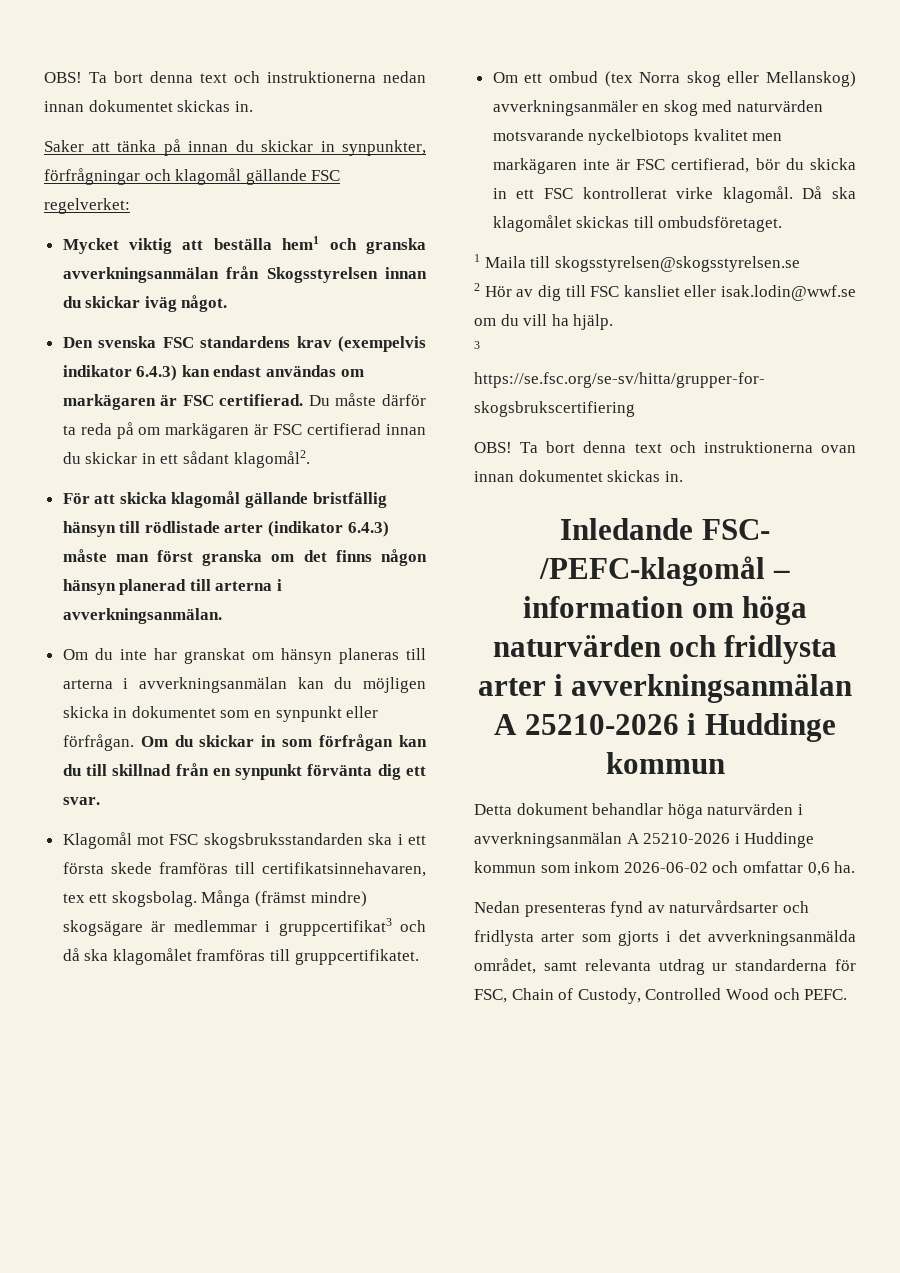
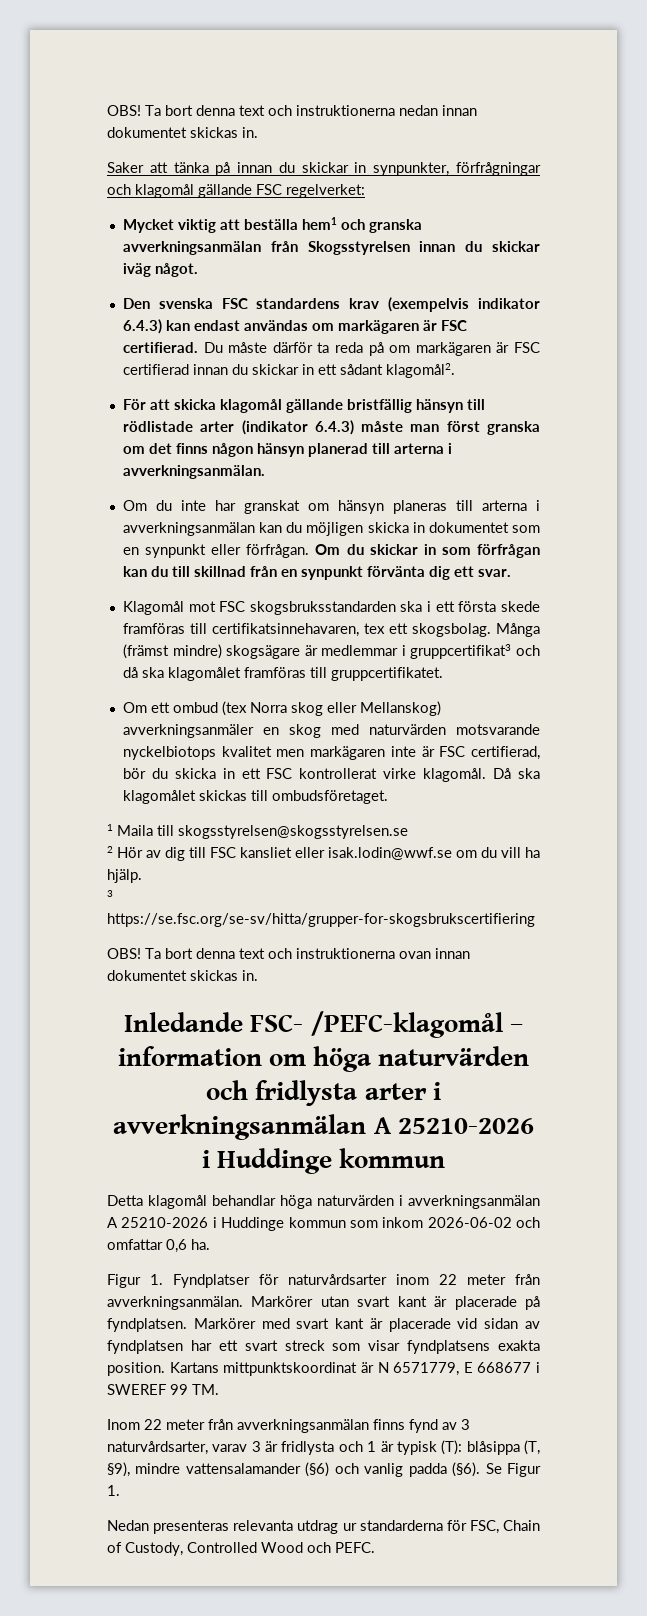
- Detta dokument behandlar höga naturvärden i avverkningsanmälan A 25210-2026 i Huddinge kommun som inkom 2026-06-02 och omfattar 0,6 ha.
+ Detta klagomål behandlar höga naturvärden i avverkningsanmälan A 25210-2026 i Huddinge kommun som inkom 2026-06-02 och omfattar 0,6 ha.
- Nedan presenteras fynd av naturvårdsarter och fridlysta arter som gjorts i det avverkningsanmälda området, samt relevanta utdrag ur standarderna för FSC, Chain of Custody, Controlled Wood och PEFC.
+ Figur 1. Fyndplatser för naturvårdsarter inom 22 meter från avverkningsanmälan. Markörer utan svart kant är placerade på fyndplatsen. Markörer med svart kant är placerade vid sidan av fyndplatsen har ett svart streck som visar fyndplatsens exakta position. Kartans mittpunktskoordinat är N 6571779, E 668677 i SWEREF 99 TM.
+ Inom 22 meter från avverkningsanmälan finns fynd av 3 naturvårdsarter, varav 3 är fridlysta och 1 är typisk (T): blåsippa (T, §9), mindre vattensalamander (§6) och vanlig padda (§6). Se Figur 1.
+ Nedan presenteras relevanta utdrag ur standarderna för FSC, Chain of Custody, Controlled Wood och PEFC.

